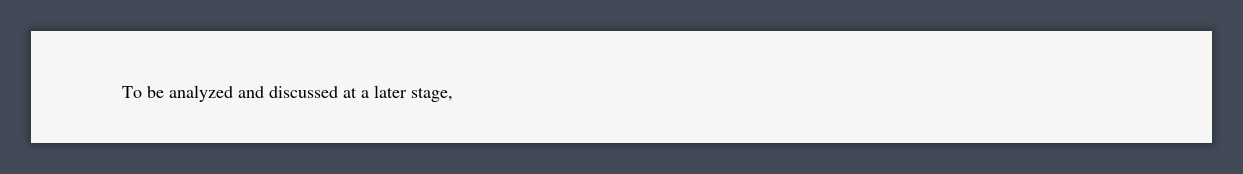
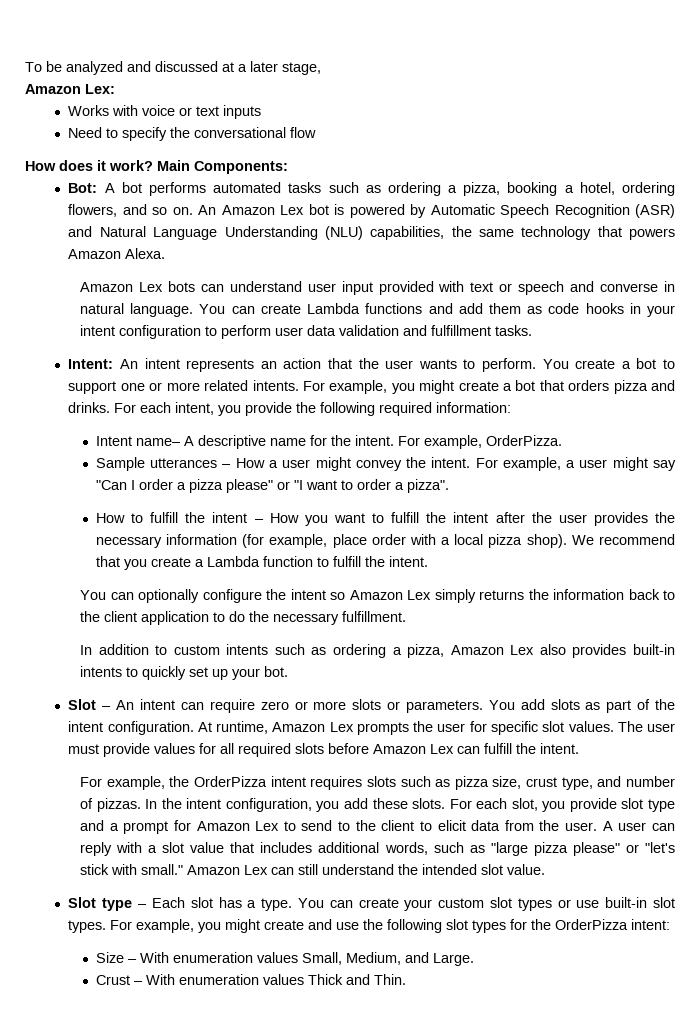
+ Amazon Lex:
+ Works with voice or text inputs
+ Need to specify the conversational flow
+ How does it work? Main Components:
+ Bot: A bot performs automated tasks such as ordering a pizza, booking a hotel, ordering flowers, and so on. An Amazon Lex bot is powered by Automatic Speech Recognition (ASR) and Natural Language Understanding (NLU) capabilities, the same technology that powers Amazon Alexa.
+ Amazon Lex bots can understand user input provided with text or speech and converse in natural language. You can create Lambda functions and add them as code hooks in your intent configuration to perform user data validation and fulfillment tasks.
+ Intent: An intent represents an action that the user wants to perform. You create a bot to support one or more related intents. For example, you might create a bot that orders pizza and drinks. For each intent, you provide the following required information:
+ Intent name– A descriptive name for the intent. For example, OrderPizza.
+ Sample utterances – How a user might convey the intent. For example, a user might say "Can I order a pizza please" or "I want to order a pizza".
+ How to fulfill the intent – How you want to fulfill the intent after the user provides the necessary information (for example, place order with a local pizza shop). We recommend that you create a Lambda function to fulfill the intent.
+ You can optionally configure the intent so Amazon Lex simply returns the information back to the client application to do the necessary fulfillment.
+ In addition to custom intents such as ordering a pizza, Amazon Lex also provides built-in intents to quickly set up your bot.
+ Slot – An intent can require zero or more slots or parameters. You add slots as part of the intent configuration. At runtime, Amazon Lex prompts the user for specific slot values. The user must provide values for all required slots before Amazon Lex can fulfill the intent.
+ For example, the OrderPizza intent requires slots such as pizza size, crust type, and number of pizzas. In the intent configuration, you add these slots. For each slot, you provide slot type and a prompt for Amazon Lex to send to the client to elicit data from the user. A user can reply with a slot value that includes additional words, such as "large pizza please" or "let's stick with small." Amazon Lex can still understand the intended slot value.
+ Slot type – Each slot has a type. You can create your custom slot types or use built-in slot types. For example, you might create and use the following slot types for the OrderPizza intent:
+ Size – With enumeration values Small, Medium, and Large.
+ Crust – With enumeration values Thick and Thin.

